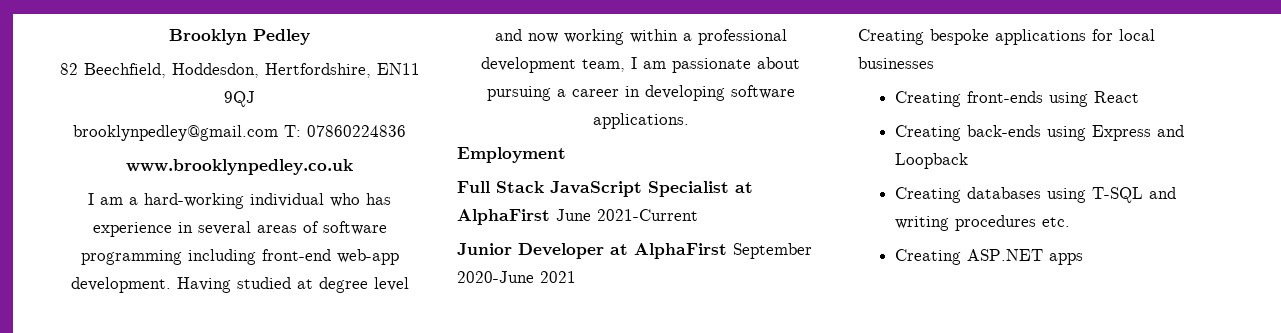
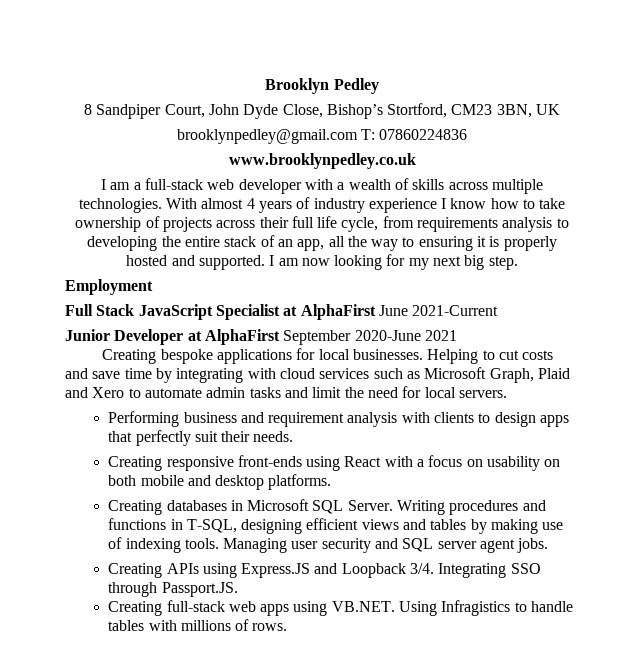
- 82 Beechfield, Hoddesdon, Hertfordshire, EN11 9QJ
+ 8 Sandpiper Court, John Dyde Close, Bishop’s Stortford, CM23 3BN, UK
- I am a hard-working individual who has experience in several areas of software programming including front-end web-app development. Having studied at degree level and now working within a professional development team, I am passionate about pursuing a career in developing software applications.
+ I am a full-stack web developer with a wealth of skills across multiple technologies. With almost 4 years of industry experience I know how to take ownership of projects across their full life cycle, from requirements analysis to developing the entire stack of an app, all the way to ensuring it is properly hosted and supported. I am now looking for my next big step.
- Creating bespoke applications for local businesses
- Creating front-ends using React
- Creating back-ends using Express and Loopback
- Creating databases using T-SQL and writing procedures etc.
- Creating ASP.NET apps
+ Creating bespoke applications for local businesses. Helping to cut costs and save time by integrating with cloud services such as Microsoft Graph, Plaid and Xero to automate admin tasks and limit the need for local servers.
+ Performing business and requirement analysis with clients to design apps that perfectly suit their needs.
+ Creating responsive front-ends using React with a focus on usability on both mobile and desktop platforms.
+ Creating databases in Microsoft SQL Server. Writing procedures and functions in T-SQL, designing efficient views and tables by making use of indexing tools. Managing user security and SQL server agent jobs.
+ Creating APIs using Express.JS and Loopback 3/4. Integrating SSO through Passport.JS.
+ Creating full-stack web apps using VB.NET. Using Infragistics to handle tables with millions of rows.

